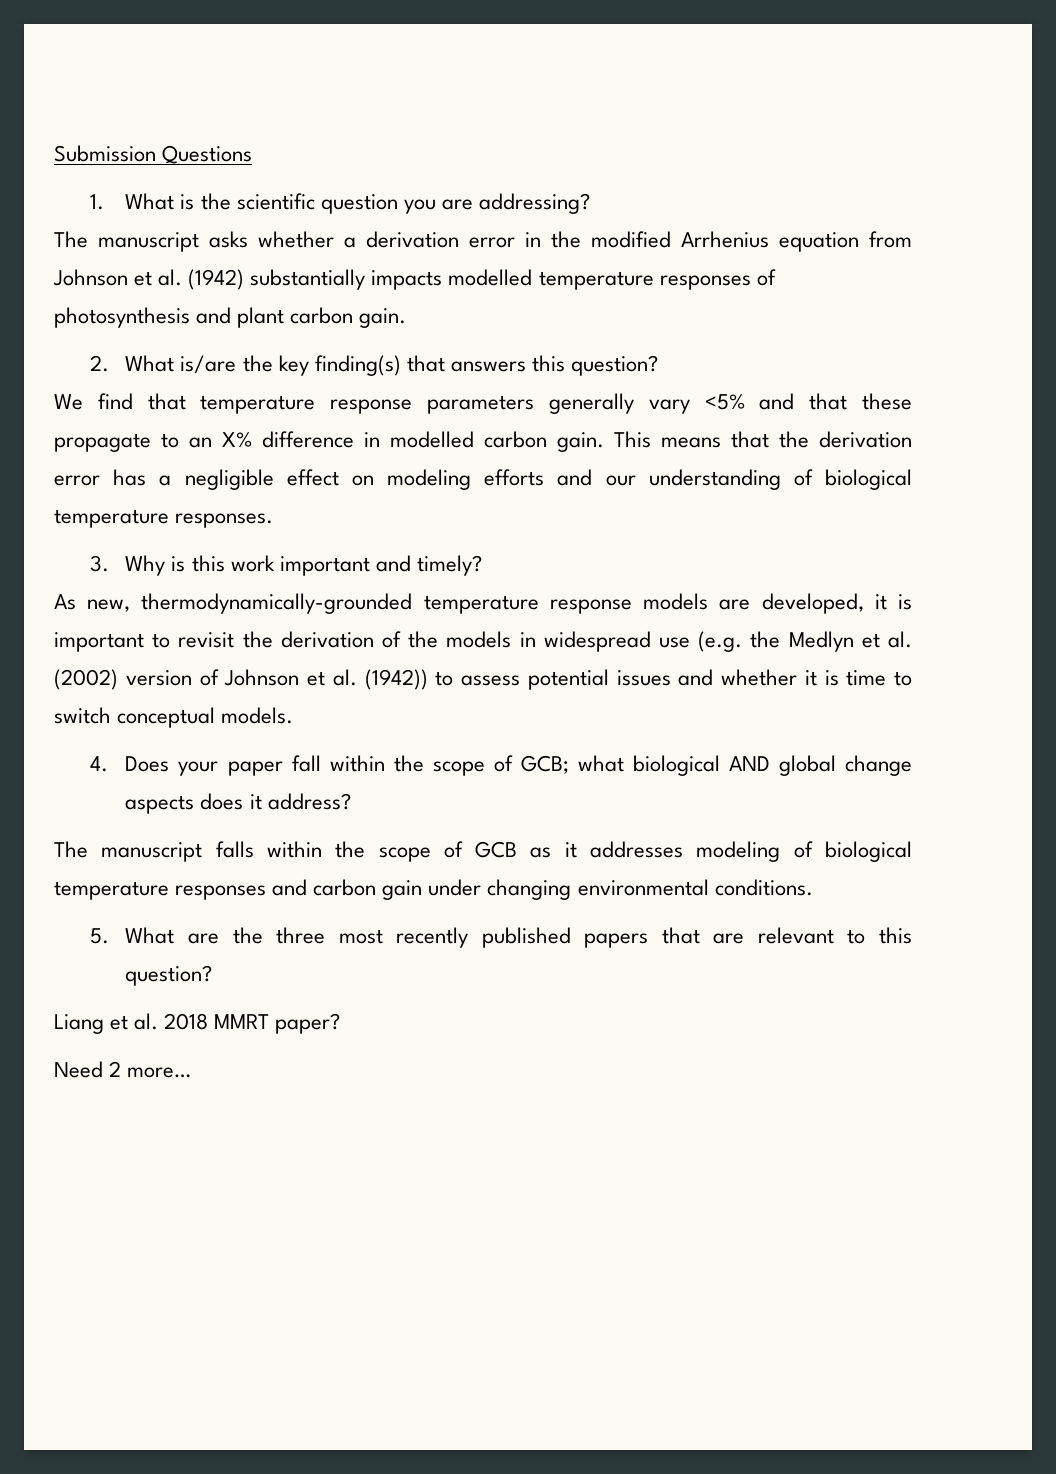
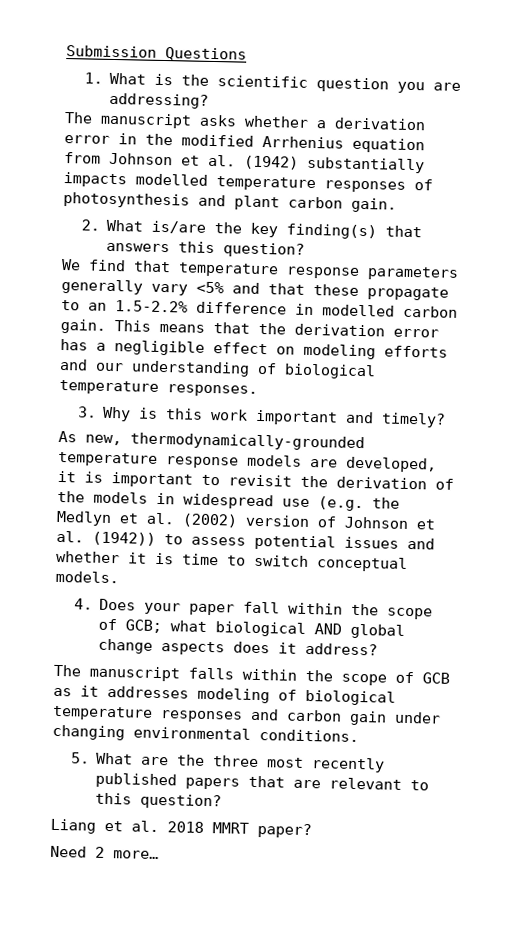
- We find that temperature response parameters generally vary <5% and that these propagate to an X% difference in modelled carbon gain.
+ We find that temperature response parameters generally vary <5% and that these propagate to an 1.5-2.2% difference in modelled carbon gain.

